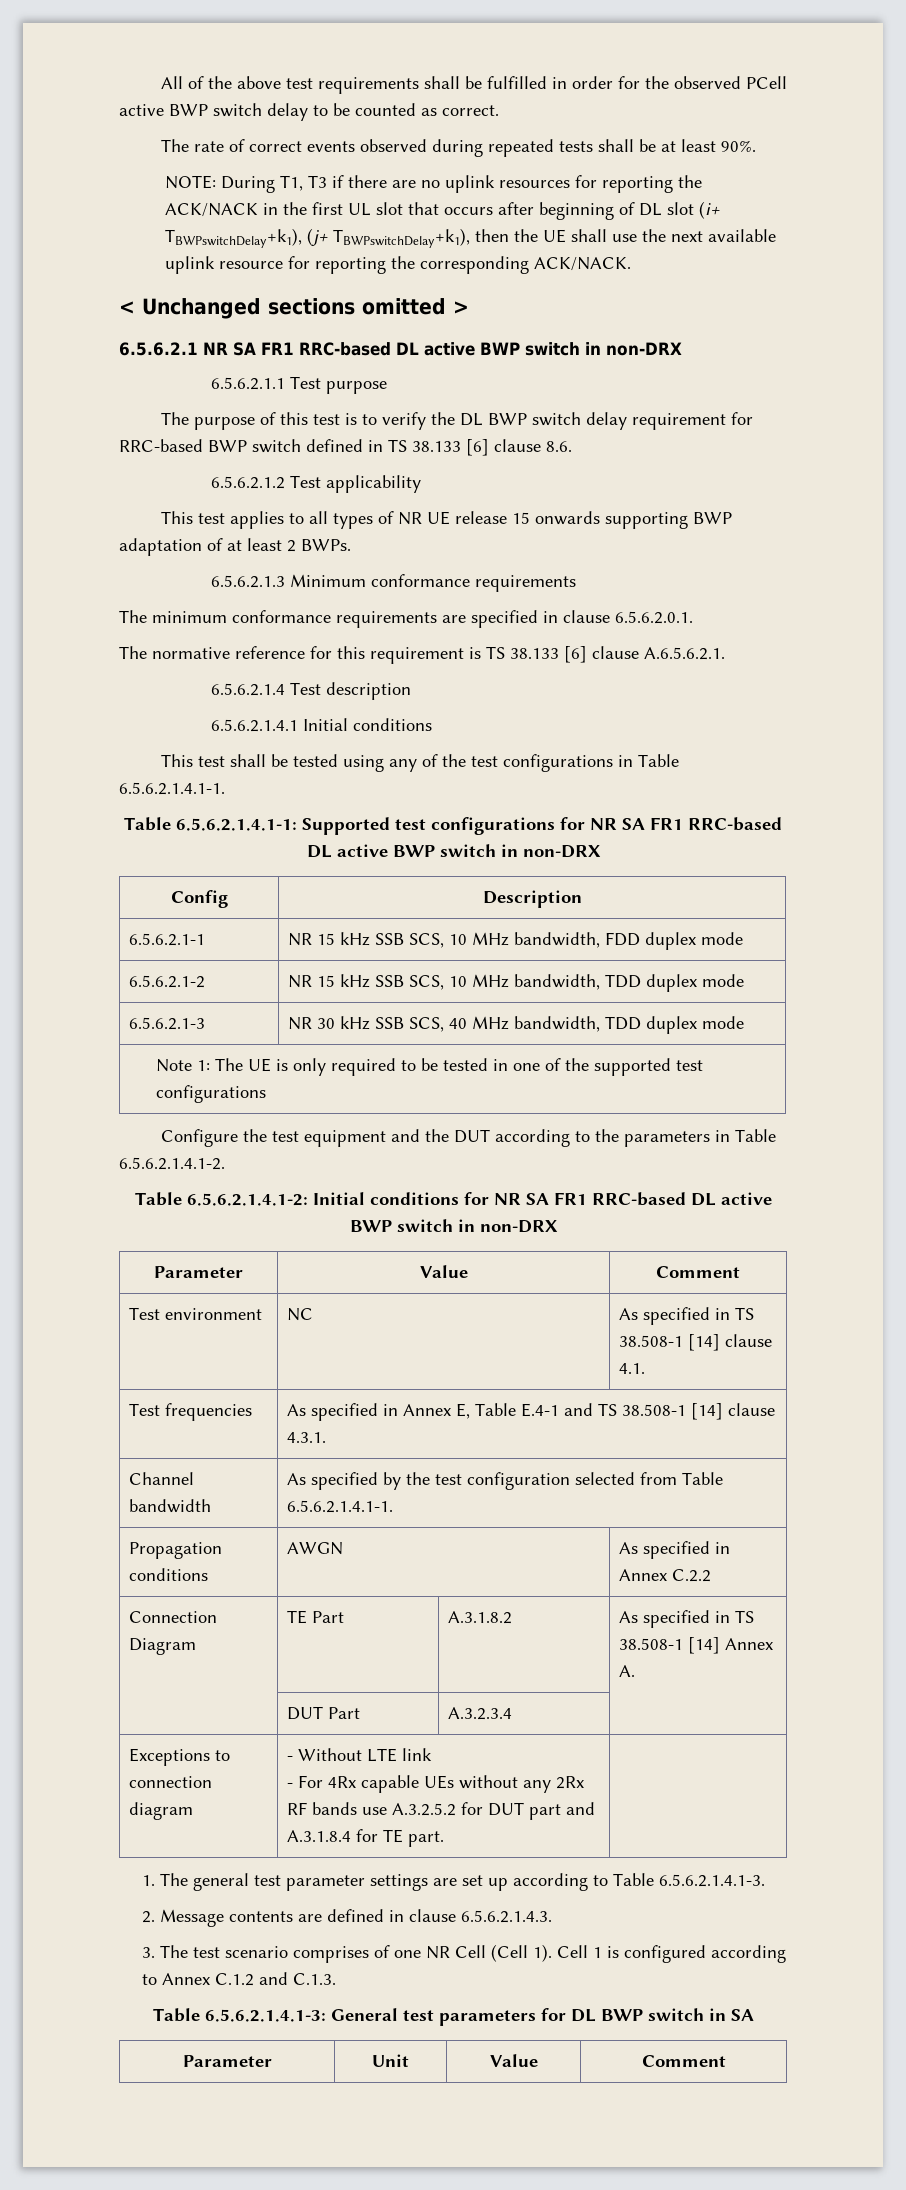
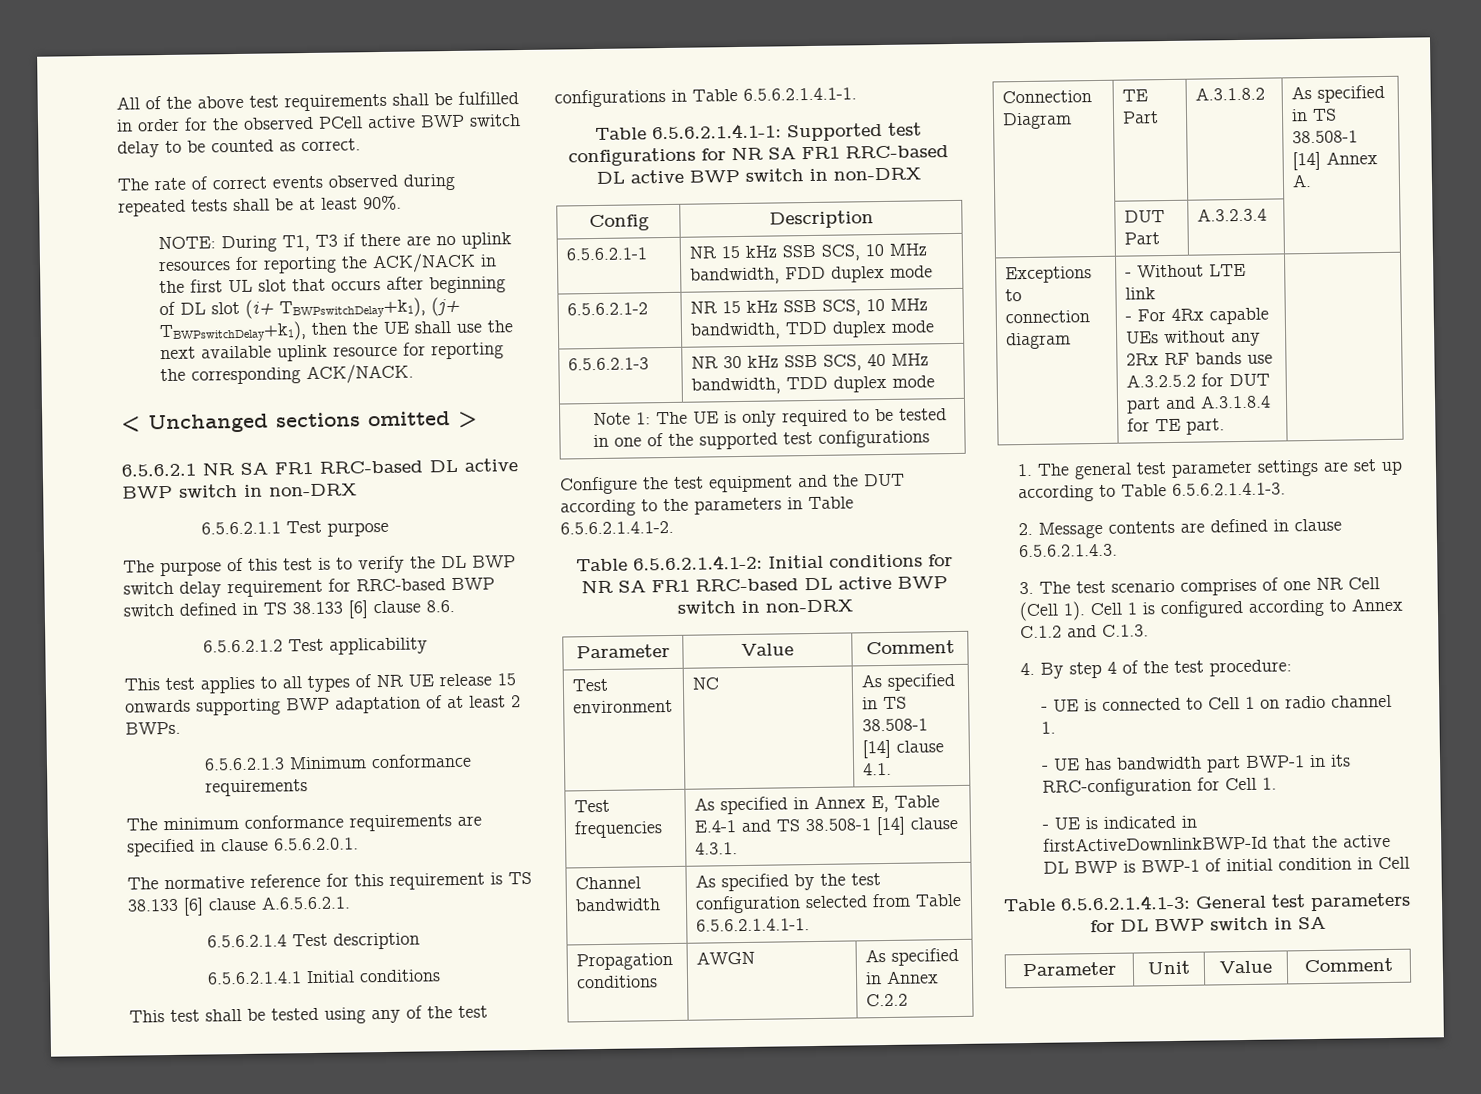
+ 4. By step 4 of the test procedure:
+ - UE is connected to Cell 1 on radio channel 1.
+ - UE has bandwidth part BWP-1 in its RRC-configuration for Cell 1.
+ - UE is indicated in firstActiveDownlinkBWP-Id that the active DL BWP is BWP-1 of initial condition in Cell

